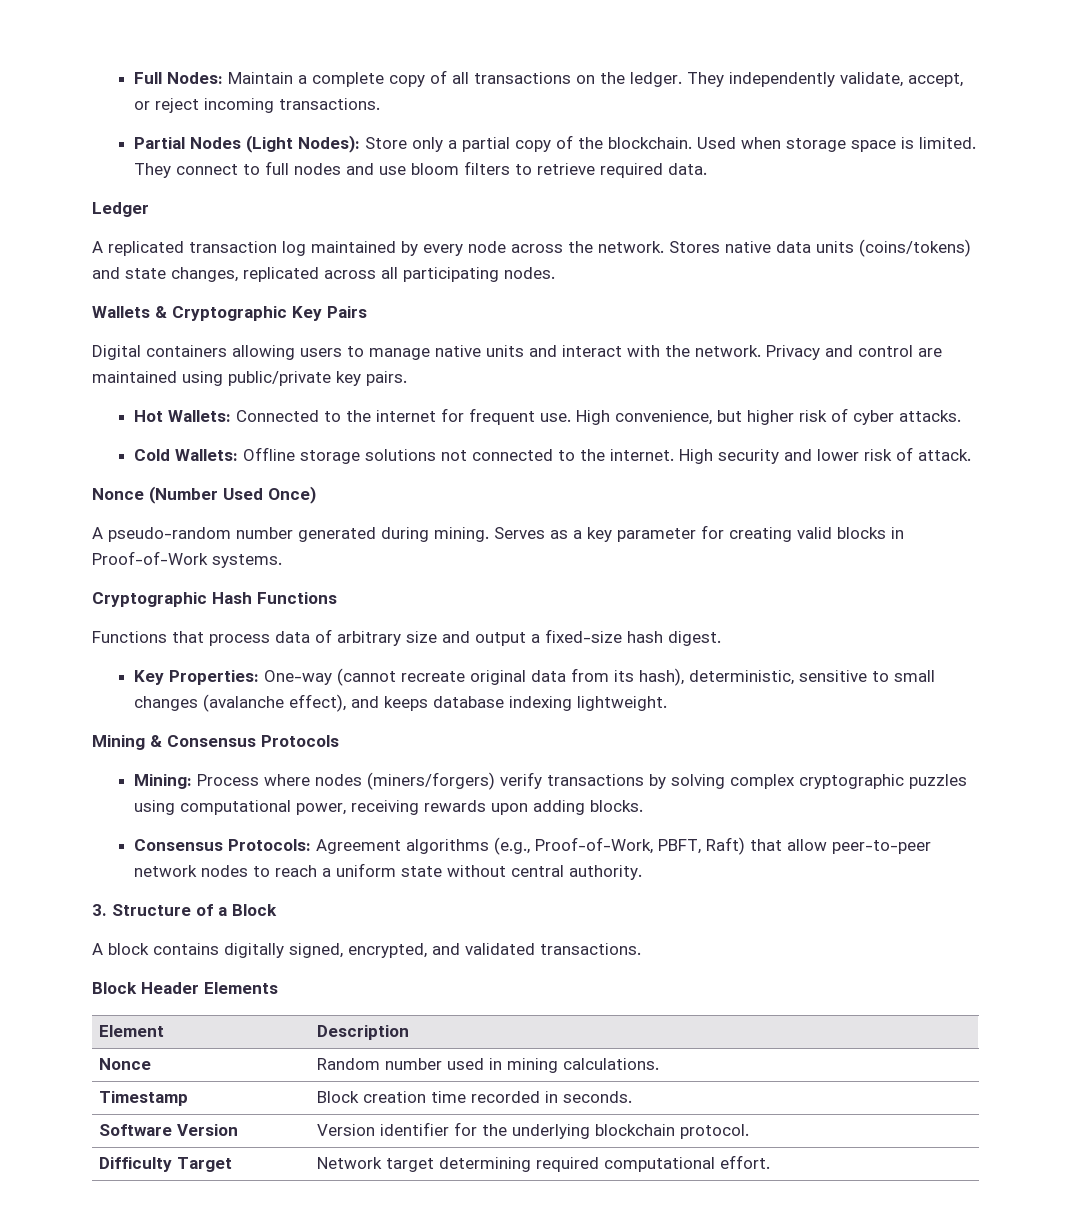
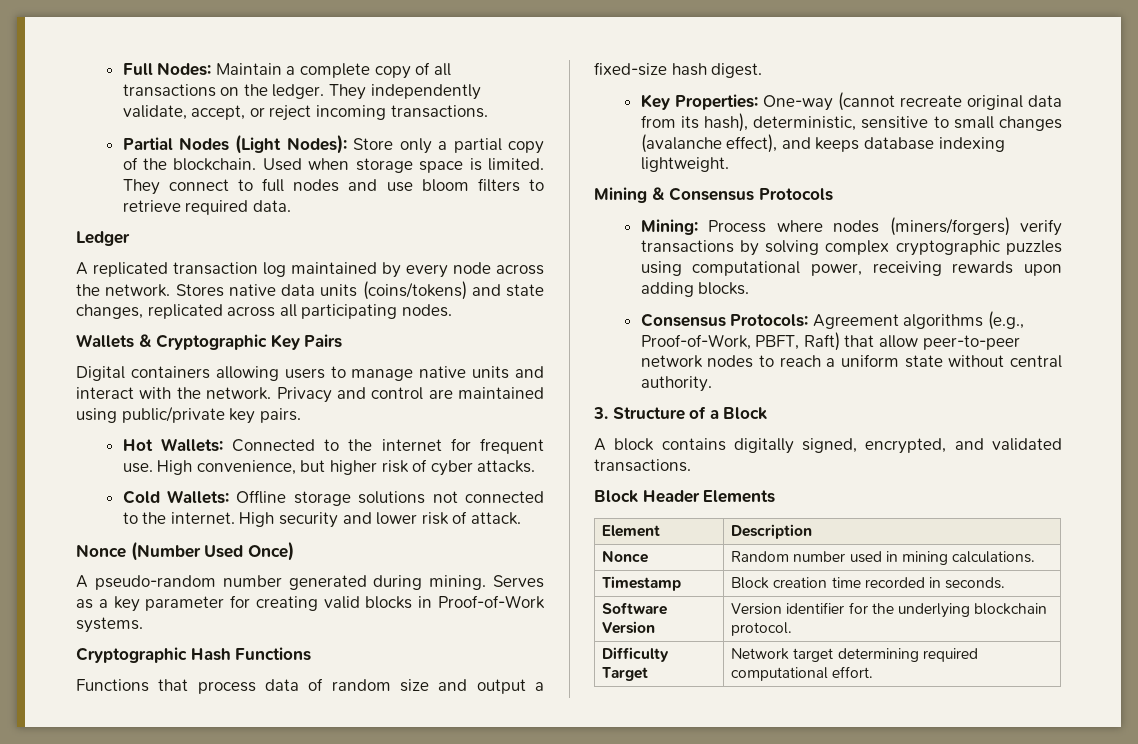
- Functions that process data of arbitrary size and output a fixed-size hash digest.
+ Functions that process data of random size and output a fixed-size hash digest.

